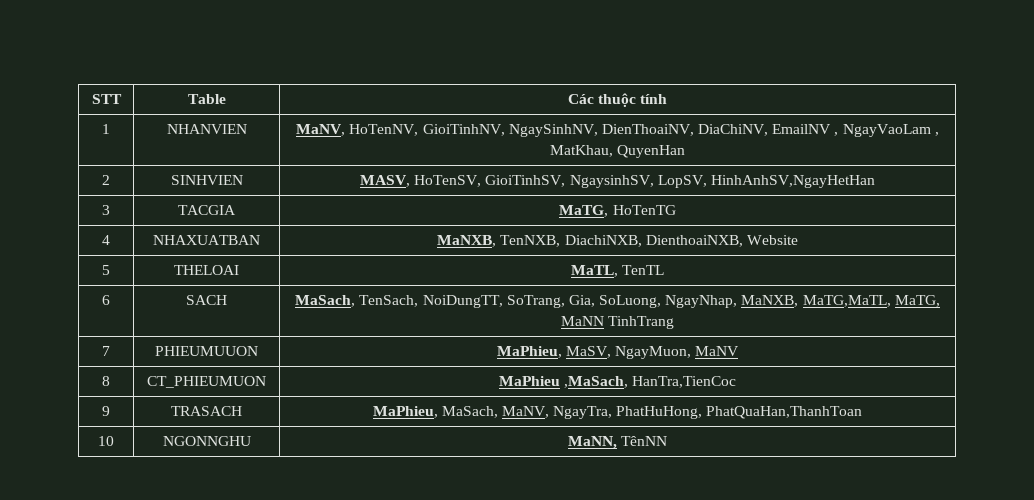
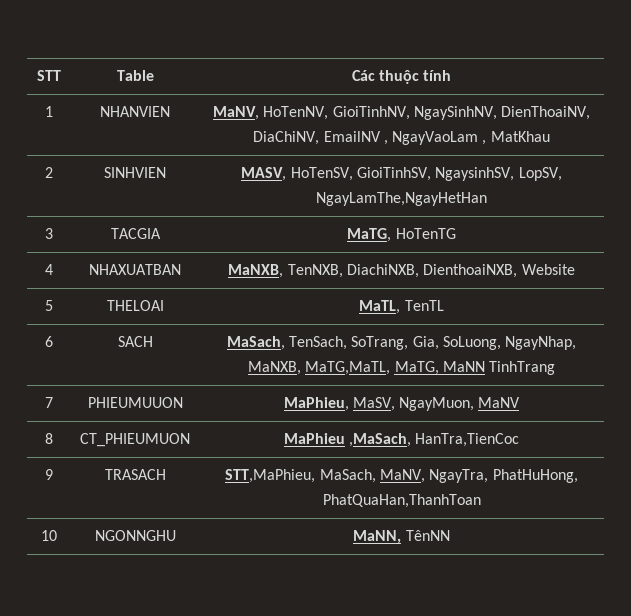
- 1 | NHANVIEN | MaNV, HoTenNV, GioiTinhNV, NgaySinhNV, DienThoaiNV, DiaChiNV, EmailNV , NgayVaoLam , MatKhau, QuyenHan
+ 1 | NHANVIEN | MaNV, HoTenNV, GioiTinhNV, NgaySinhNV, DienThoaiNV, DiaChiNV, EmailNV , NgayVaoLam , MatKhau
- 2 | SINHVIEN | MASV, HoTenSV, GioiTinhSV, NgaysinhSV, LopSV, HinhAnhSV,NgayHetHan
+ 2 | SINHVIEN | MASV, HoTenSV, GioiTinhSV, NgaysinhSV, LopSV, NgayLamThe,NgayHetHan
- 6 | SACH | MaSach, TenSach, NoiDungTT, SoTrang, Gia, SoLuong, NgayNhap, MaNXB, MaTG,MaTL, MaTG, MaNN TinhTrang
+ 6 | SACH | MaSach, TenSach, SoTrang, Gia, SoLuong, NgayNhap, MaNXB, MaTG,MaTL, MaTG, MaNN TinhTrang
- 9 | TRASACH | MaPhieu, MaSach, MaNV, NgayTra, PhatHuHong, PhatQuaHan,ThanhToan
+ 9 | TRASACH | STT,MaPhieu, MaSach, MaNV, NgayTra, PhatHuHong, PhatQuaHan,ThanhToan

